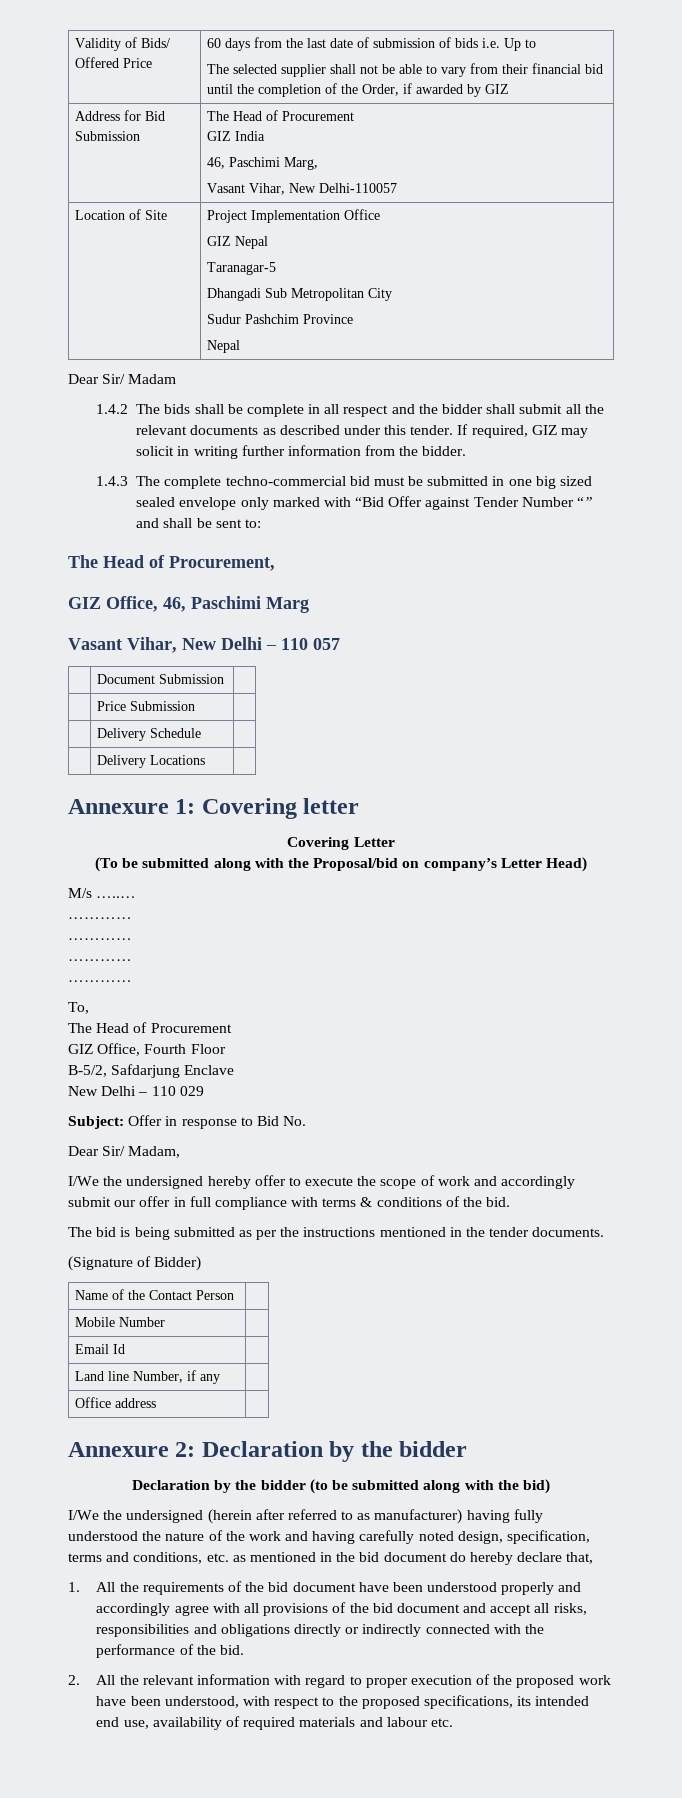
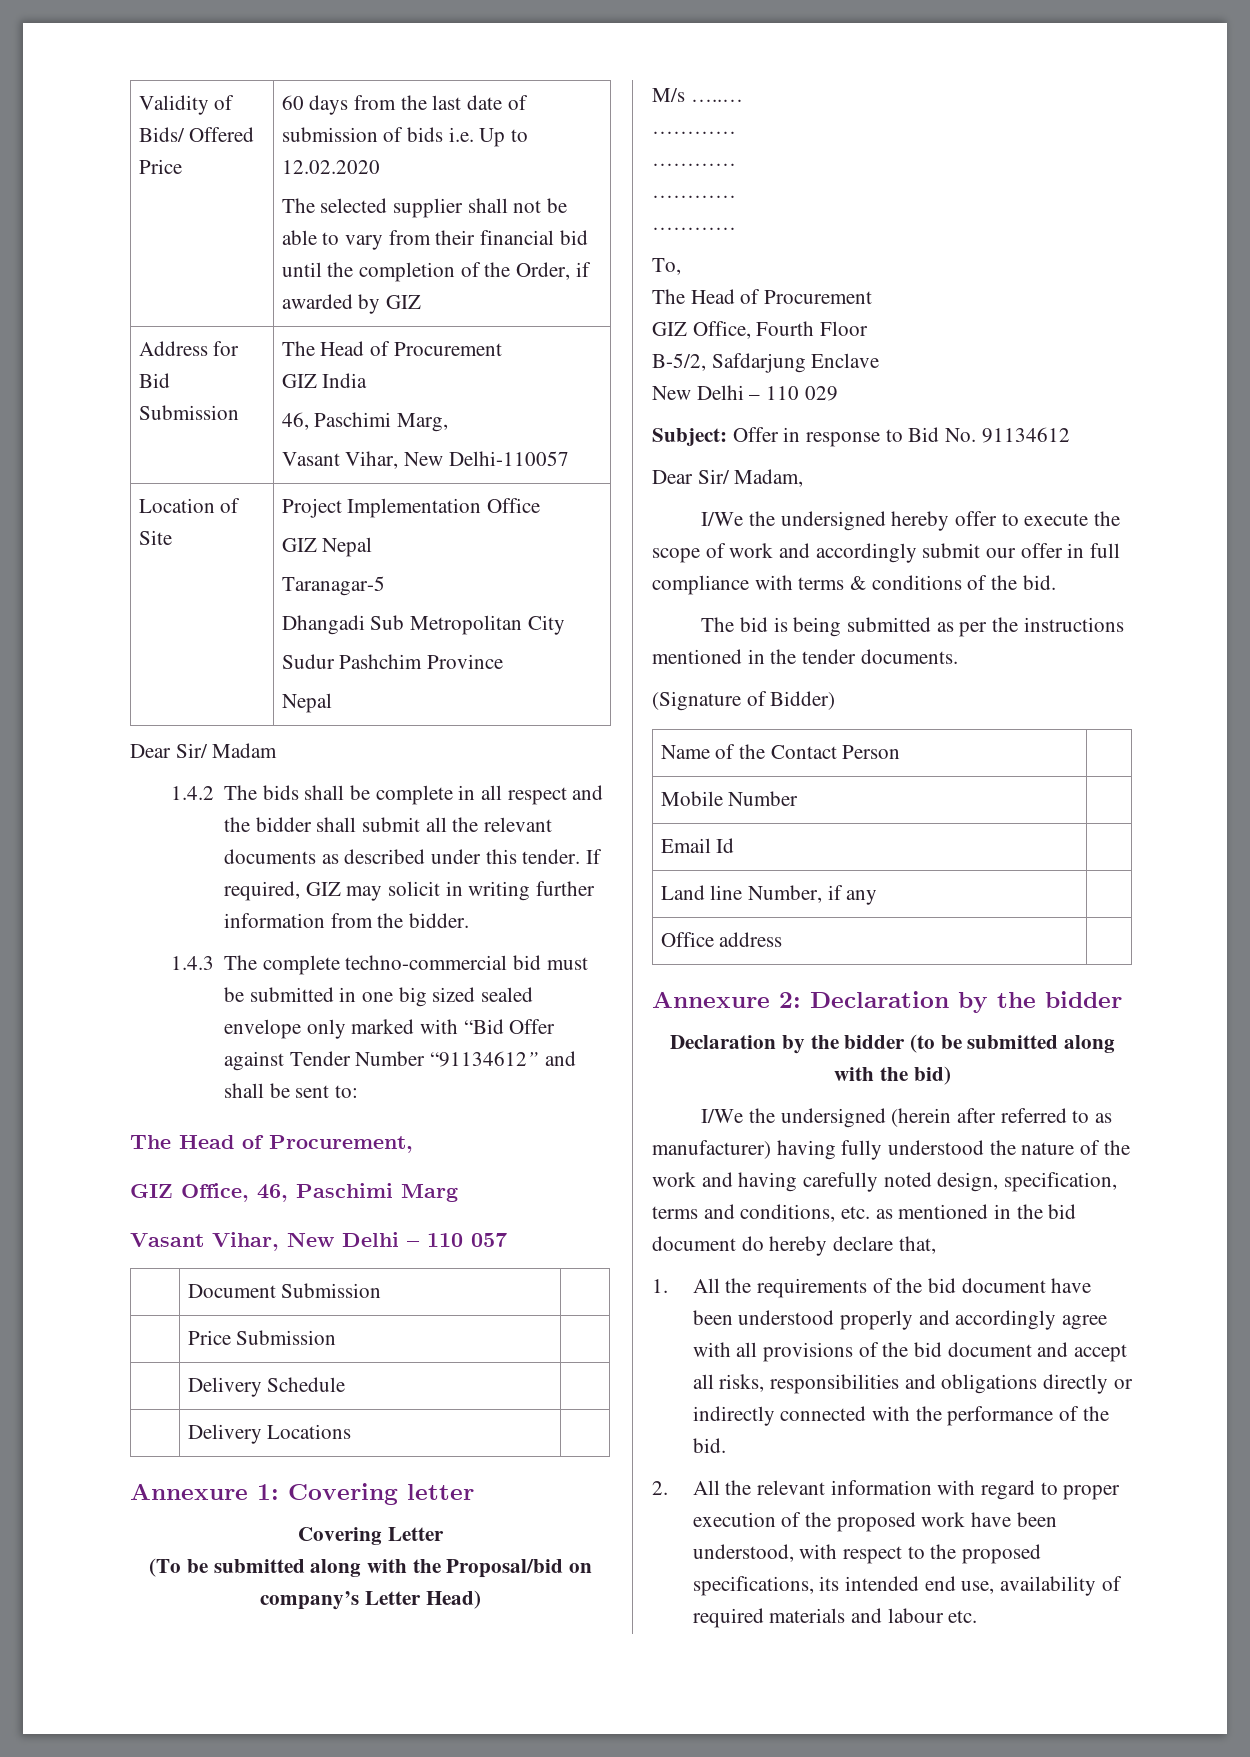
- 60 days from the last date of submission of bids i.e. Up to
+ 60 days from the last date of submission of bids i.e. Up to 12.02.2020
- 1.4.3 The complete techno-commercial bid must be submitted in one big sized sealed envelope only marked with “Bid Offer against Tender Number “” and shall be sent to:
+ 1.4.3 The complete techno-commercial bid must be submitted in one big sized sealed envelope only marked with “Bid Offer against Tender Number “91134612” and shall be sent to:
- Subject: Offer in response to Bid No.
+ Subject: Offer in response to Bid No. 91134612

